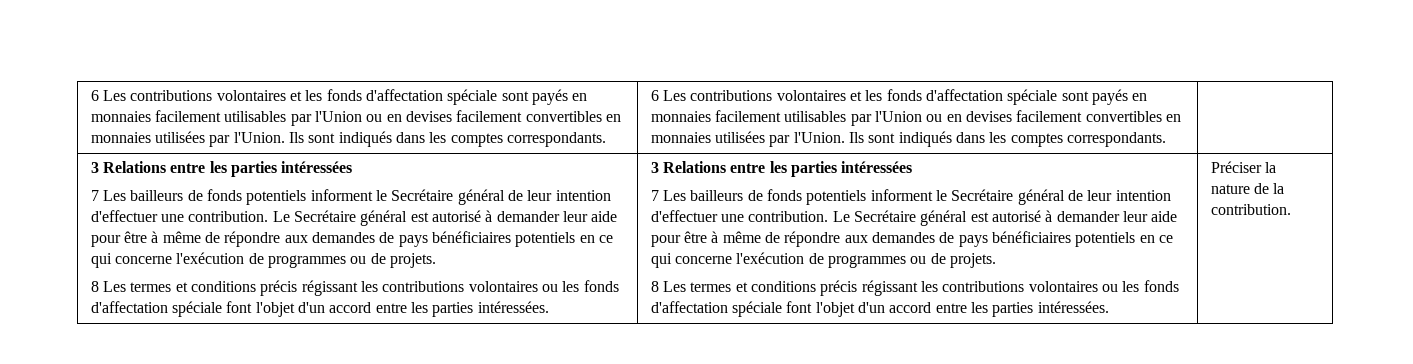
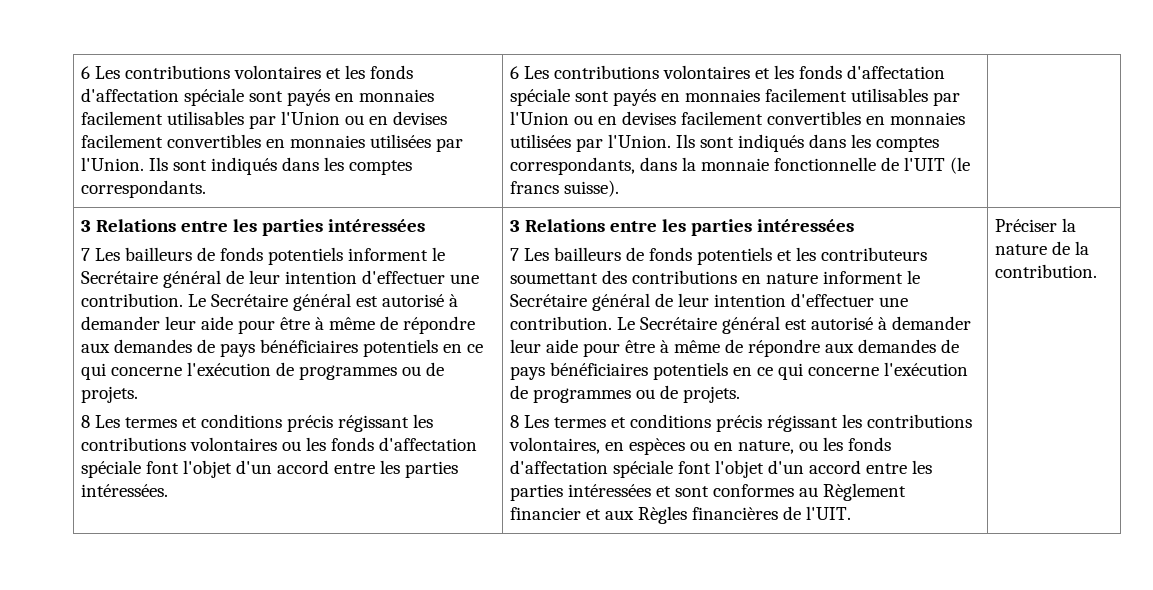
- Ils sont indiqués dans les comptes correspondants. | 6 Les contributions volontaires et les fonds d'affectation spéciale sont payés en monnaies facilement utilisables par l'Union ou en devises facilement convertibles en monnaies utilisées par l'Union. Ils sont indiqués dans les comptes correspondants.
+ Ils sont indiqués dans les comptes correspondants. | 6 Les contributions volontaires et les fonds d'affectation spéciale sont payés en monnaies facilement utilisables par l'Union ou en devises facilement convertibles en monnaies utilisées par l'Union. Ils sont indiqués dans les comptes correspondants, dans la monnaie fonctionnelle de l'UIT (le francs suisse).
  8 Les termes et conditions précis régissant les contributions volontaires ou les fonds d'affectation spéciale font l'objet d'un accord entre les parties intéressées. | 3 Relations entre les parties intéressées
- 7 Les bailleurs de fonds potentiels informent le Secrétaire général de leur intention d'effectuer une contribution. Le Secrétaire général est autorisé à demander leur aide pour être à même de répondre aux demandes de pays bénéficiaires potentiels en ce qui concerne l'exécution de programmes ou de projets.
- 8 Les termes et conditions précis régissant les contributions volontaires ou les fonds d'affectation spéciale font l'objet d'un accord entre les parties intéressées.
+ 7 Les bailleurs de fonds potentiels et les contributeurs soumettant des contributions en nature informent le Secrétaire général de leur intention d'effectuer une contribution. Le Secrétaire général est autorisé à demander leur aide pour être à même de répondre aux demandes de pays bénéficiaires potentiels en ce qui concerne l'exécution de programmes ou de projets.
+ 8 Les termes et conditions précis régissant les contributions volontaires, en espèces ou en nature, ou les fonds d'affectation spéciale font l'objet d'un accord entre les parties intéressées et sont conformes au Règlement financier et aux Règles financières de l'UIT.

